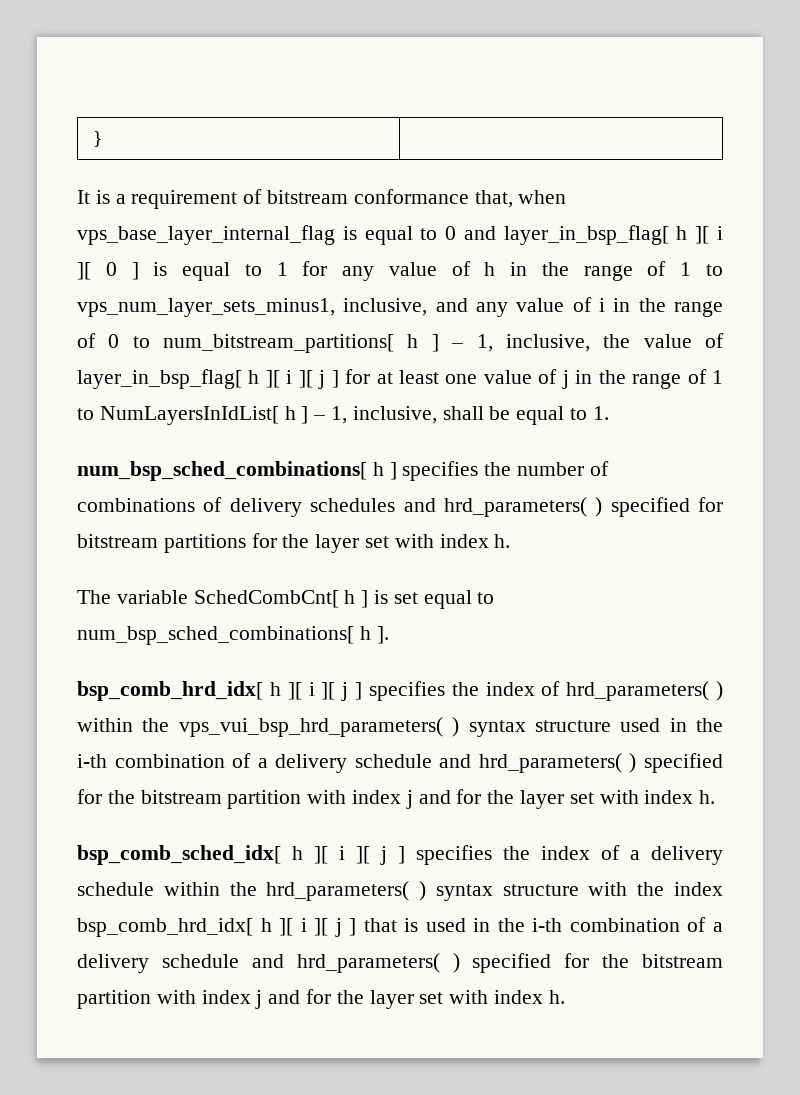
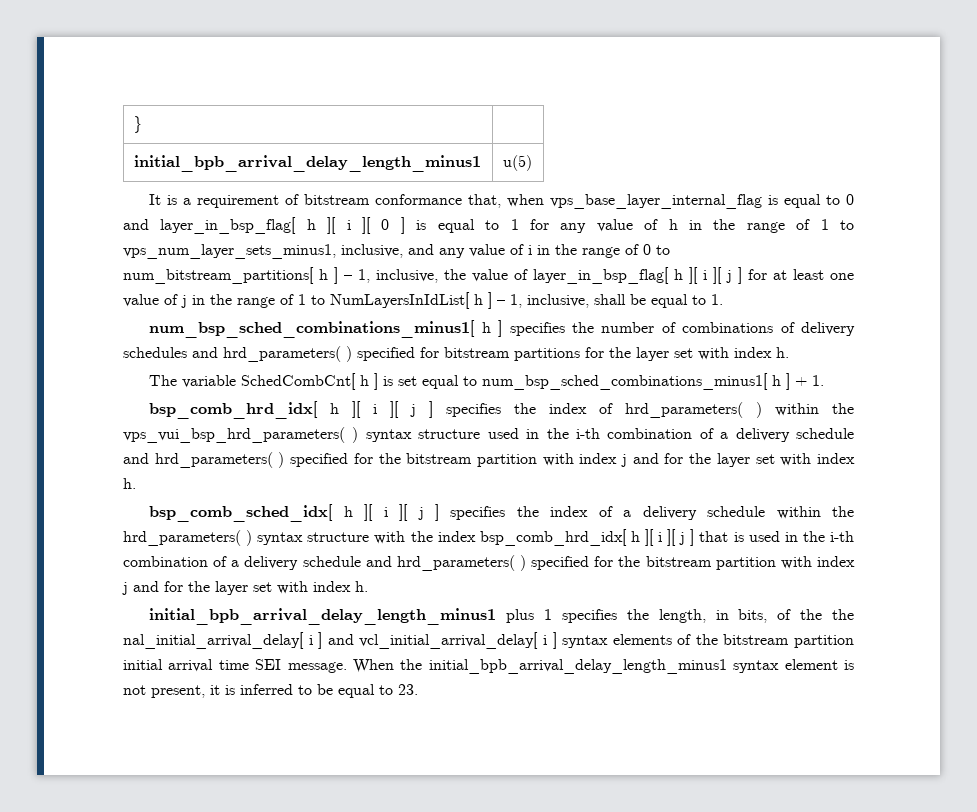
+ initial_bpb_arrival_delay_length_minus1 | u(5)
- num_bsp_sched_combinations[ h ] specifies the number of combinations of delivery schedules and hrd_parameters( ) specified for bitstream partitions for the layer set with index h.
+ num_bsp_sched_combinations_minus1[ h ] specifies the number of combinations of delivery schedules and hrd_parameters( ) specified for bitstream partitions for the layer set with index h.
- The variable SchedCombCnt[ h ] is set equal to num_bsp_sched_combinations[ h ].
+ The variable SchedCombCnt[ h ] is set equal to num_bsp_sched_combinations_minus1[ h ] + 1.
+ initial_bpb_arrival_delay_length_minus1 plus 1 specifies the length, in bits, of the the nal_initial_arrival_delay[ i ] and vcl_initial_arrival_delay[ i ] syntax elements of the bitstream partition initial arrival time SEI message. When the initial_bpb_arrival_delay_length_minus1 syntax element is not present, it is inferred to be equal to 23.

